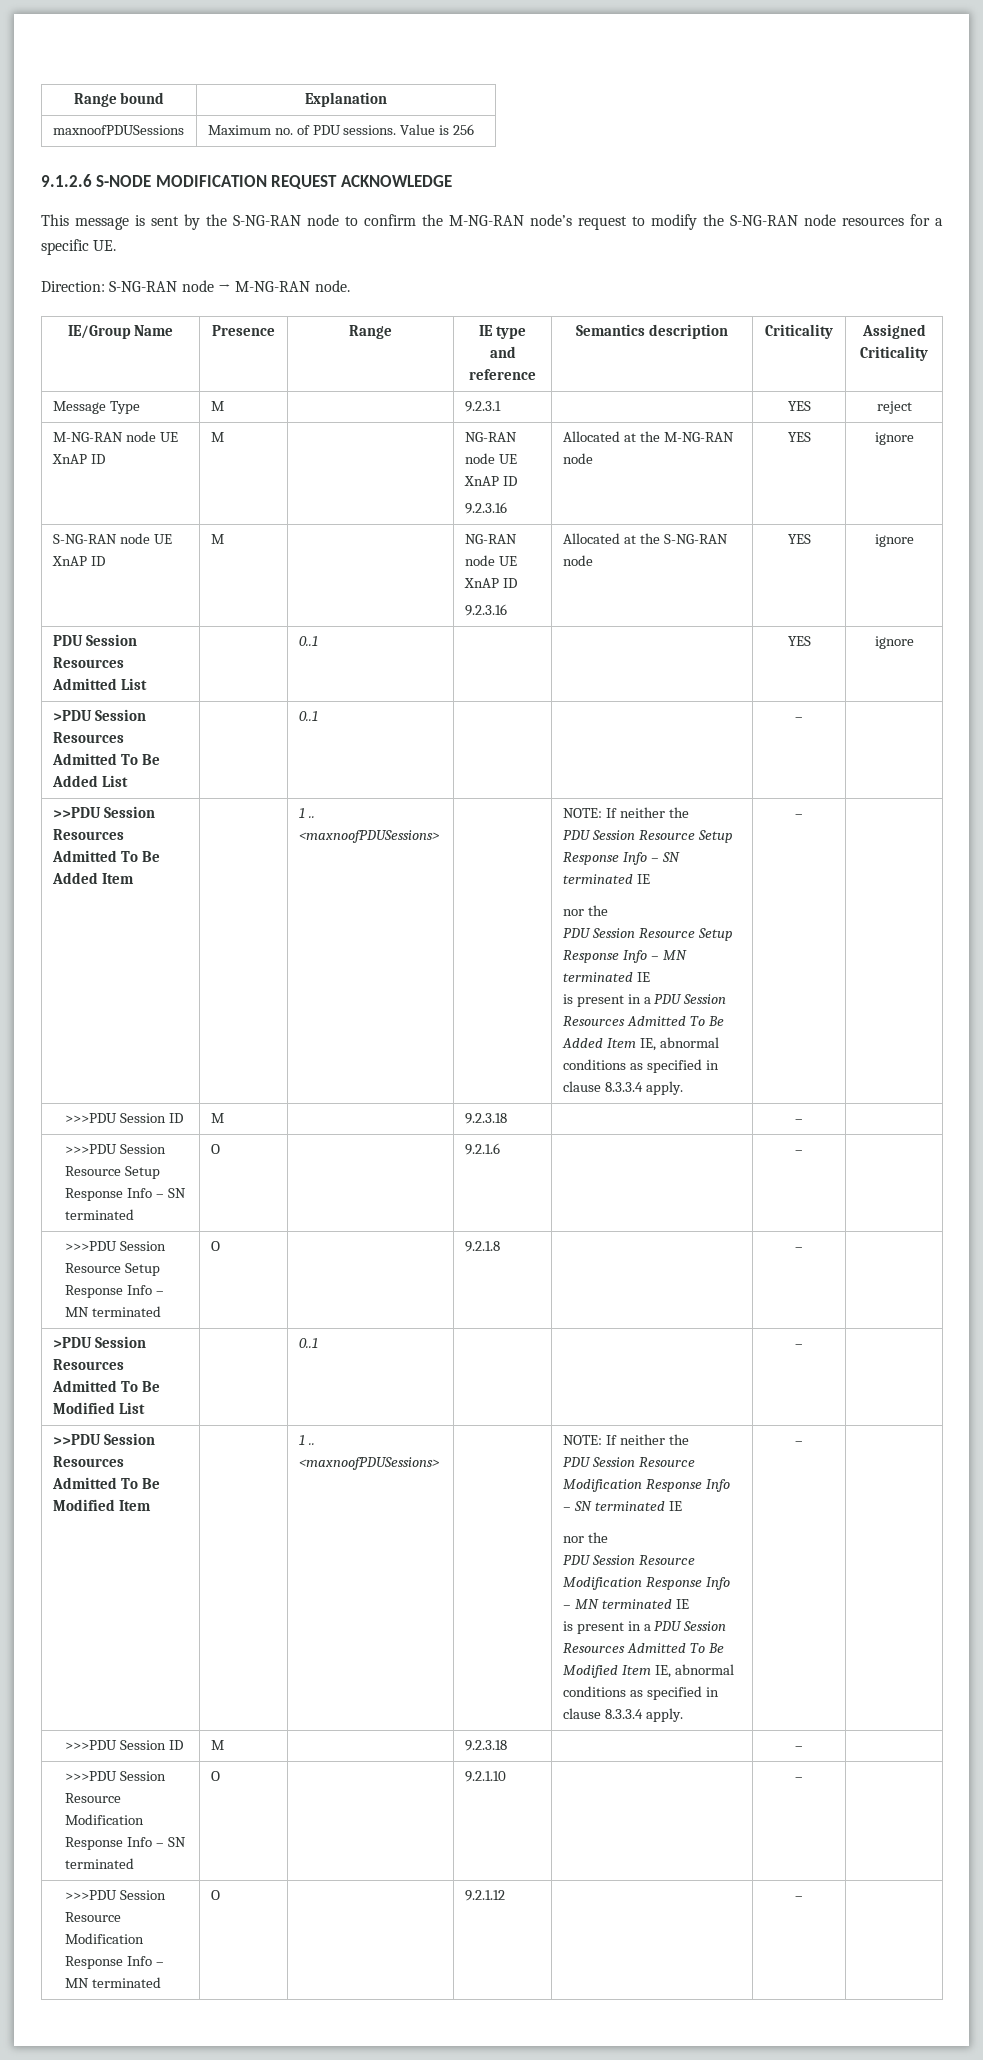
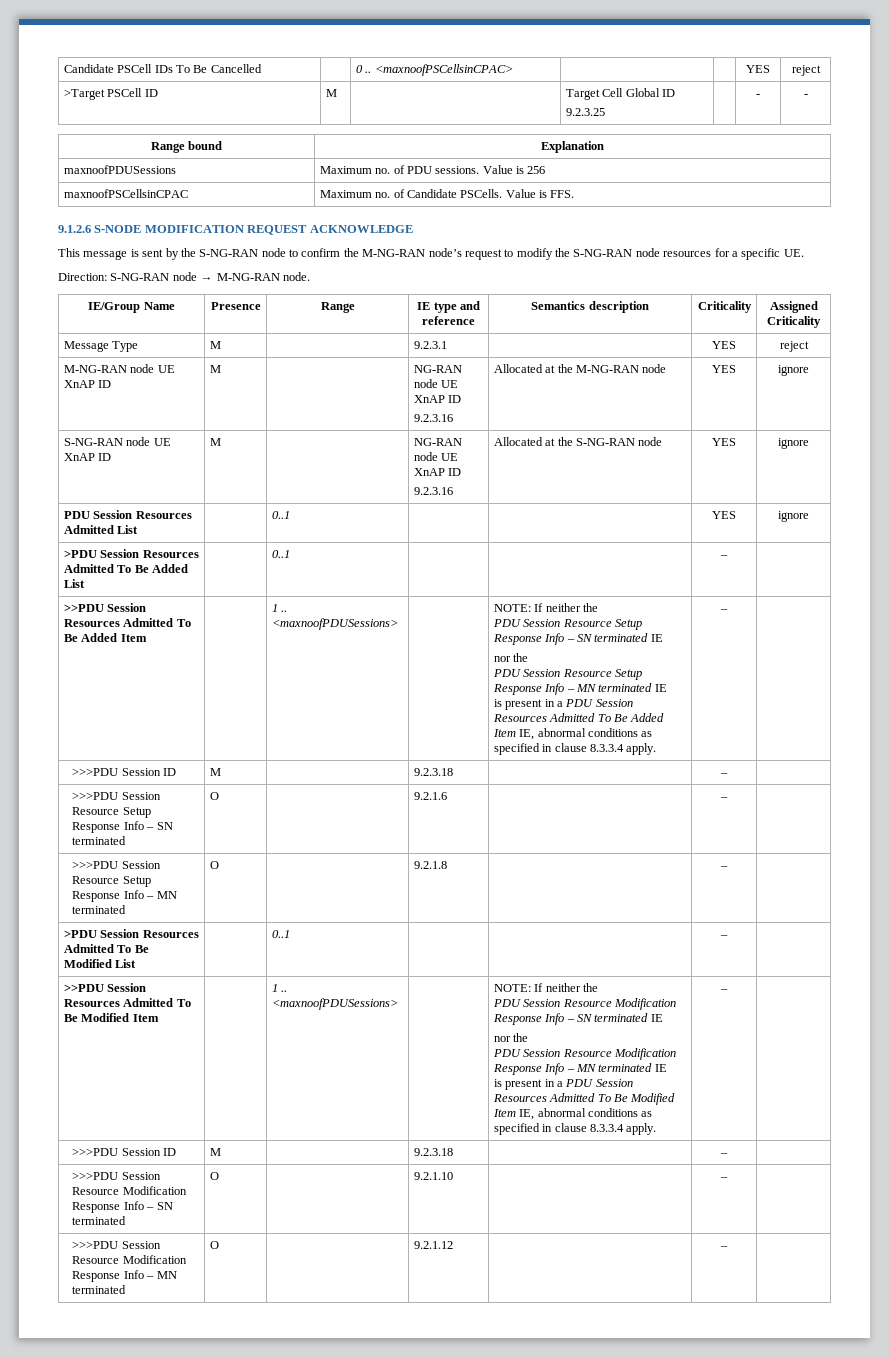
+ Candidate PSCell IDs To Be Cancelled | | 0 .. <maxnoofPSCellsinCPAC> | | | YES | reject
+ >Target PSCell ID | M | | Target Cell Global ID
+ 9.2.3.25 | | - | -
+ maxnoofPSCellsinCPAC | Maximum no. of Candidate PSCells. Value is FFS.

